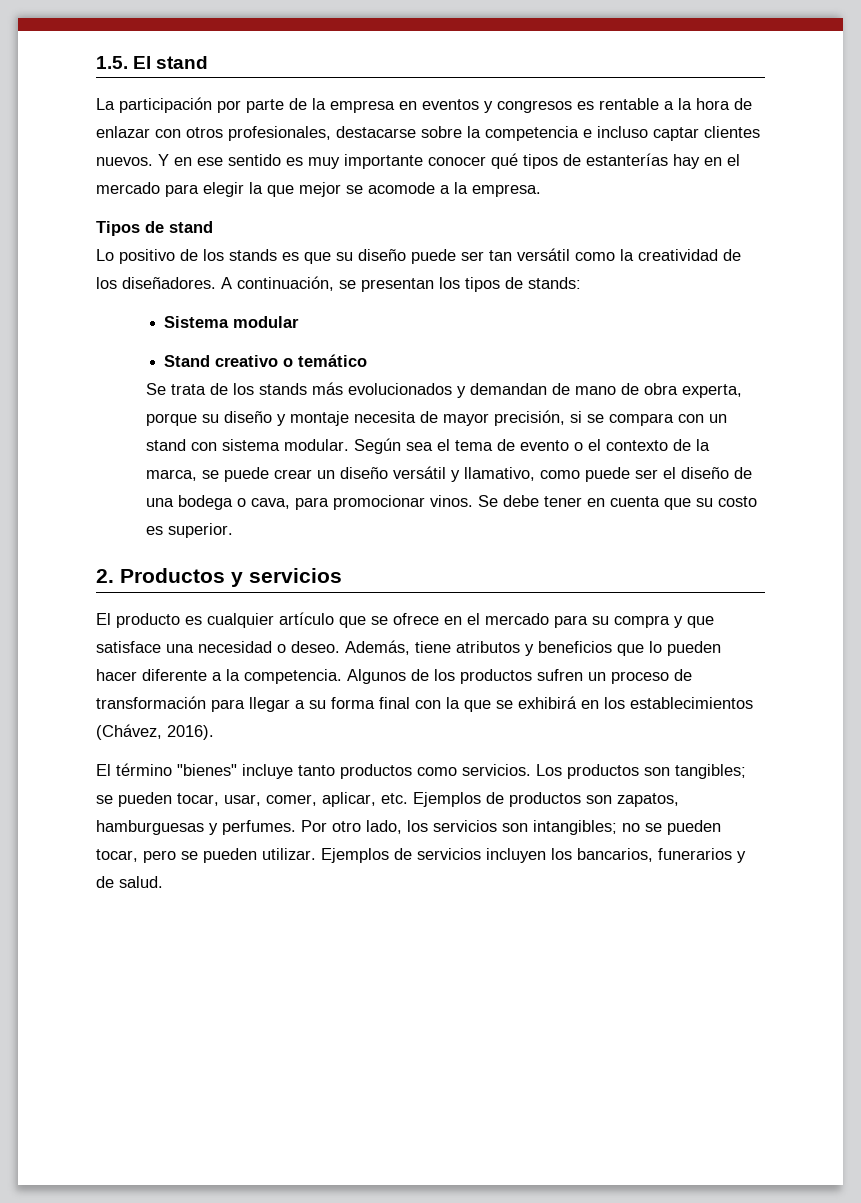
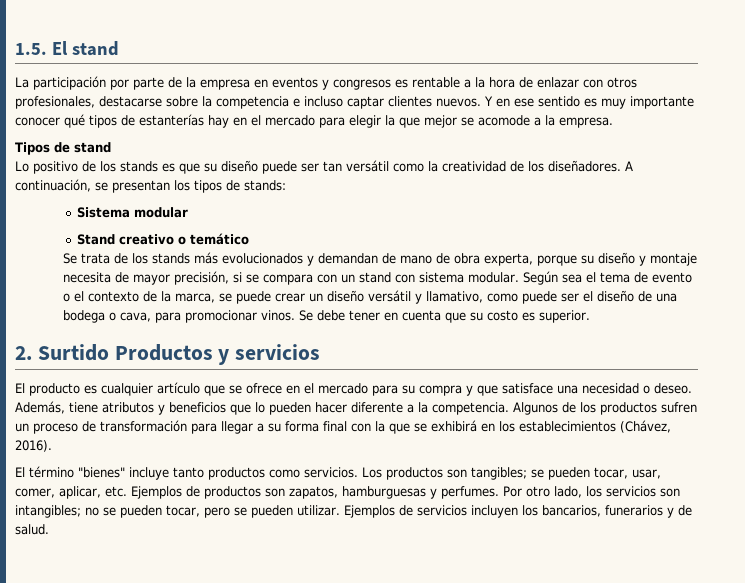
- 2. Productos y servicios
+ 2. Surtido Productos y servicios

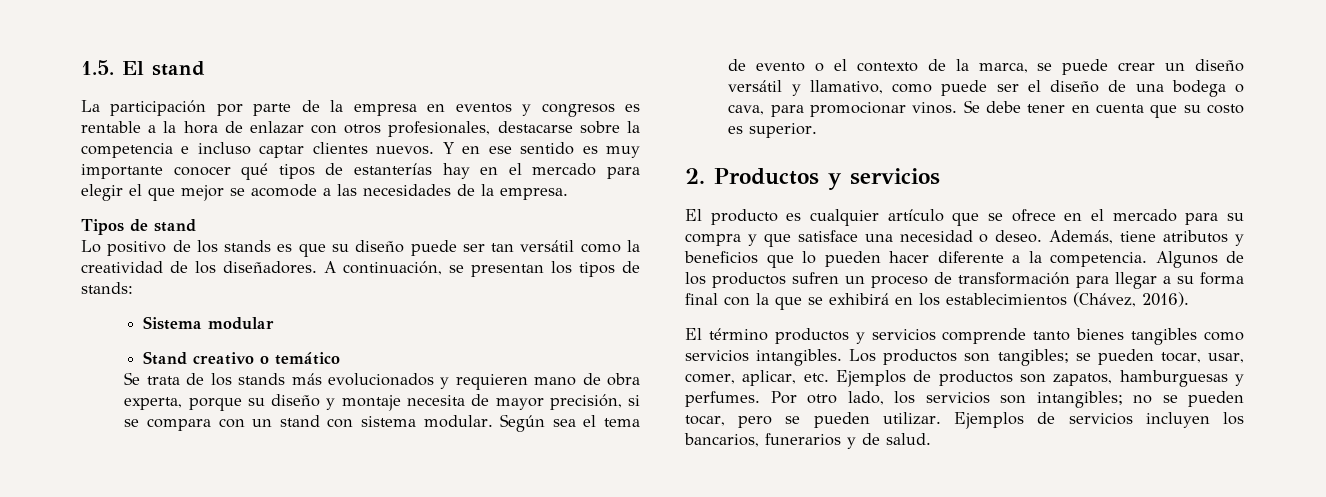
- Y en ese sentido es muy importante conocer qué tipos de estanterías hay en el mercado para elegir la que mejor se acomode a la empresa.
+ Y en ese sentido es muy importante conocer qué tipos de estanterías hay en el mercado para elegir el que mejor se acomode a las necesidades de la empresa.
- Se trata de los stands más evolucionados y demandan de mano de obra experta, porque su diseño y montaje necesita de mayor precisión, si se compara con un stand con sistema modular.
+ Se trata de los stands más evolucionados y requieren mano de obra experta, porque su diseño y montaje necesita de mayor precisión, si se compara con un stand con sistema modular.
- 2. Surtido Productos y servicios
+ 2. Productos y servicios
- El término "bienes" incluye tanto productos como servicios.
+ El término productos y servicios comprende tanto bienes tangibles como servicios intangibles.

